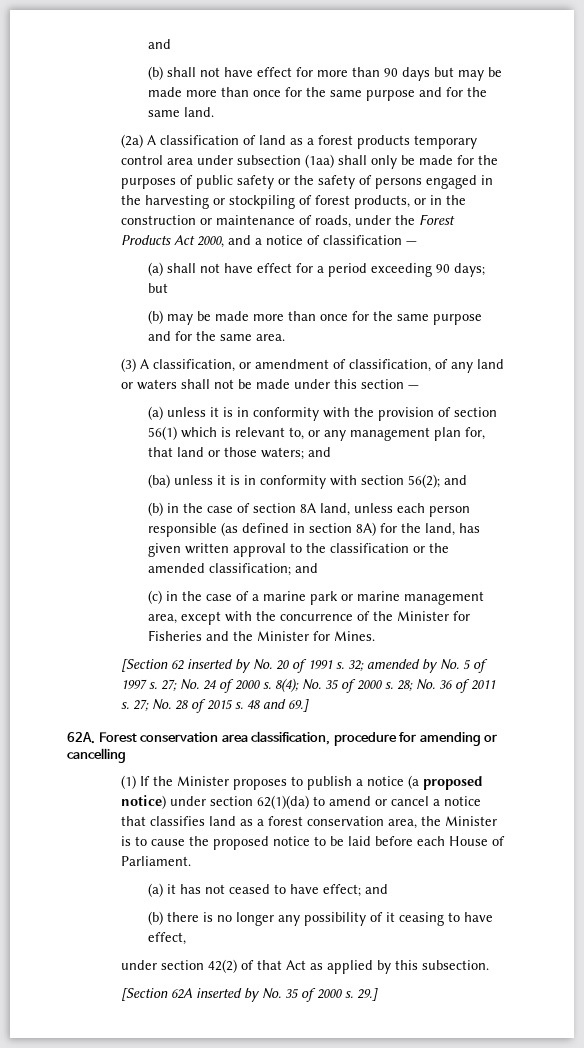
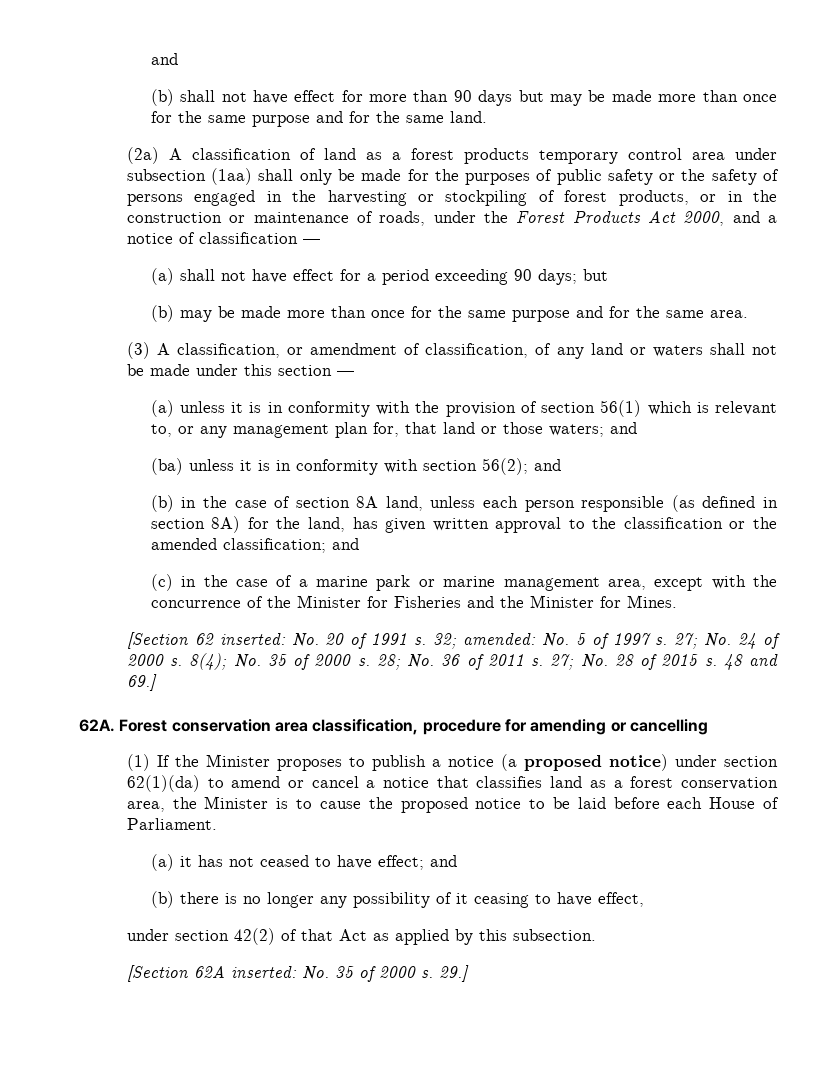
- [Section 62 inserted by No. 20 of 1991 s.
+ [Section 62 inserted: No. 20 of 1991 s.
- 32; amended by No. 5 of 1997 s.
+ 32; amended: No. 5 of 1997 s.
- [Section 62A inserted by No. 35 of 2000 s.
+ [Section 62A inserted: No. 35 of 2000 s.

